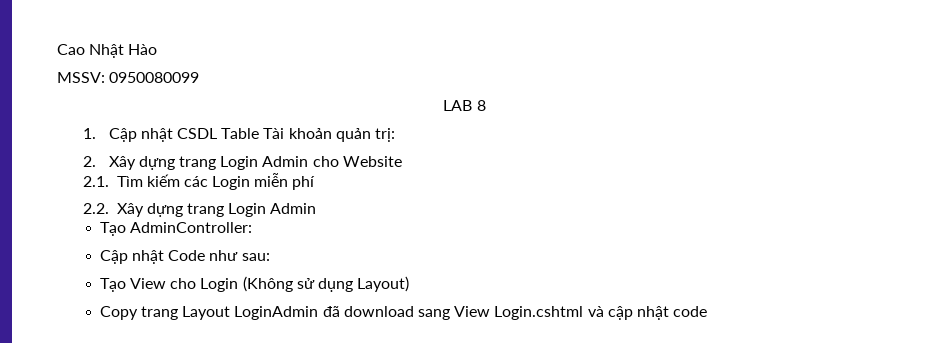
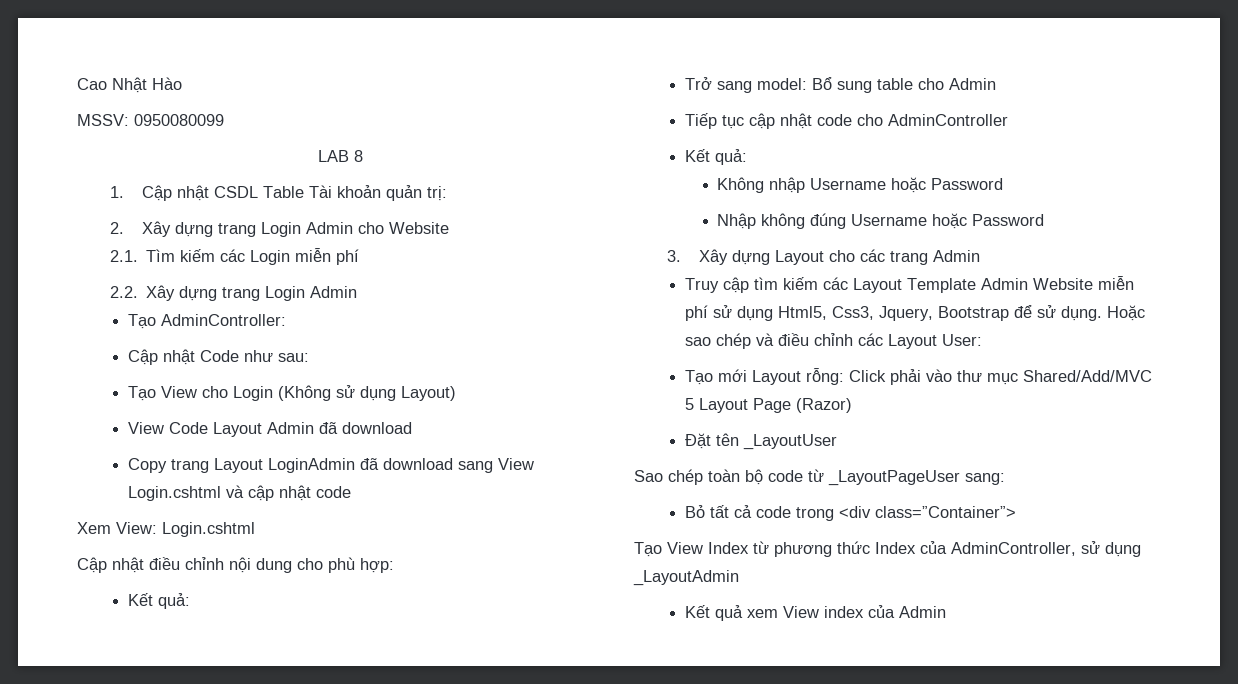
+ View Code Layout Admin đã download
+ Xem View: Login.cshtml
+ Cập nhật điều chỉnh nội dung cho phù hợp:
+ Kết quả:
+ Trở sang model: Bổ sung table cho Admin
+ Tiếp tục cập nhật code cho AdminController
+ Kết quả:
+ Không nhập Username hoặc Password
+ Nhập không đúng Username hoặc Password
+ 3. Xây dựng Layout cho các trang Admin
+ Truy cập tìm kiếm các Layout Template Admin Website miễn phí sử dụng Html5, Css3, Jquery, Bootstrap để sử dụng. Hoặc sao chép và điều chỉnh các Layout User:
+ Tạo mới Layout rỗng: Click phải vào thư mục Shared/Add/MVC 5 Layout Page (Razor)
+ Đặt tên _LayoutUser
+ Sao chép toàn bộ code từ _LayoutPageUser sang:
+ Bỏ tất cả code trong <div class=”Container”>
+ Tạo View Index từ phương thức Index của AdminController, sử dụng _LayoutAdmin
+ Kết quả xem View index của Admin

